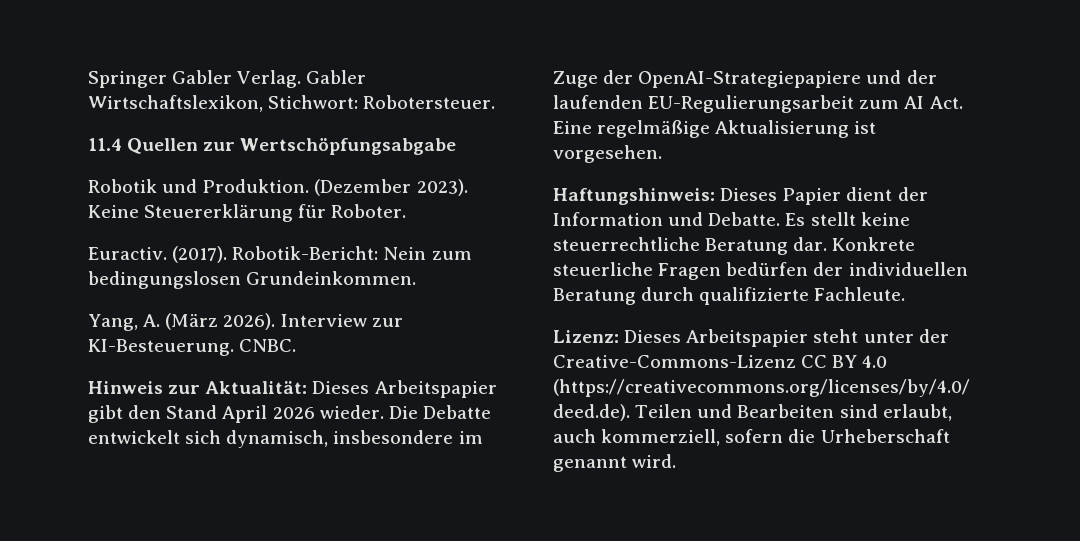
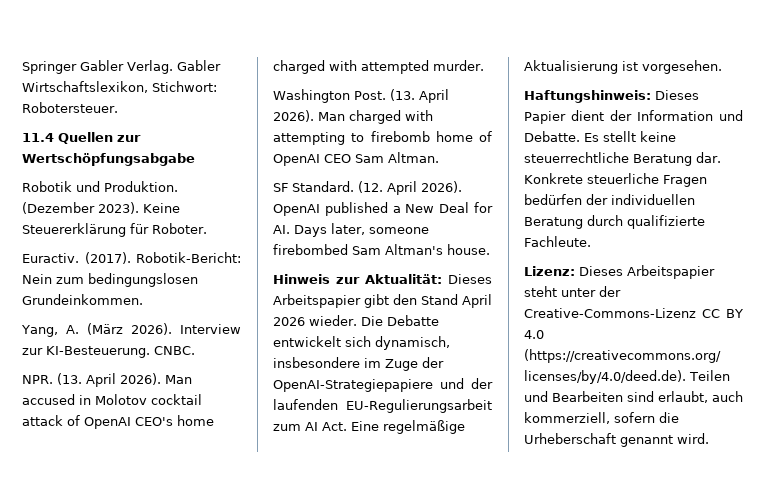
+ NPR. (13. April 2026). Man accused in Molotov cocktail attack of OpenAI CEO's home charged with attempted murder.
+ Washington Post. (13. April 2026). Man charged with attempting to firebomb home of OpenAI CEO Sam Altman.
+ SF Standard. (12. April 2026). OpenAI published a New Deal for AI. Days later, someone firebombed Sam Altman's house.

